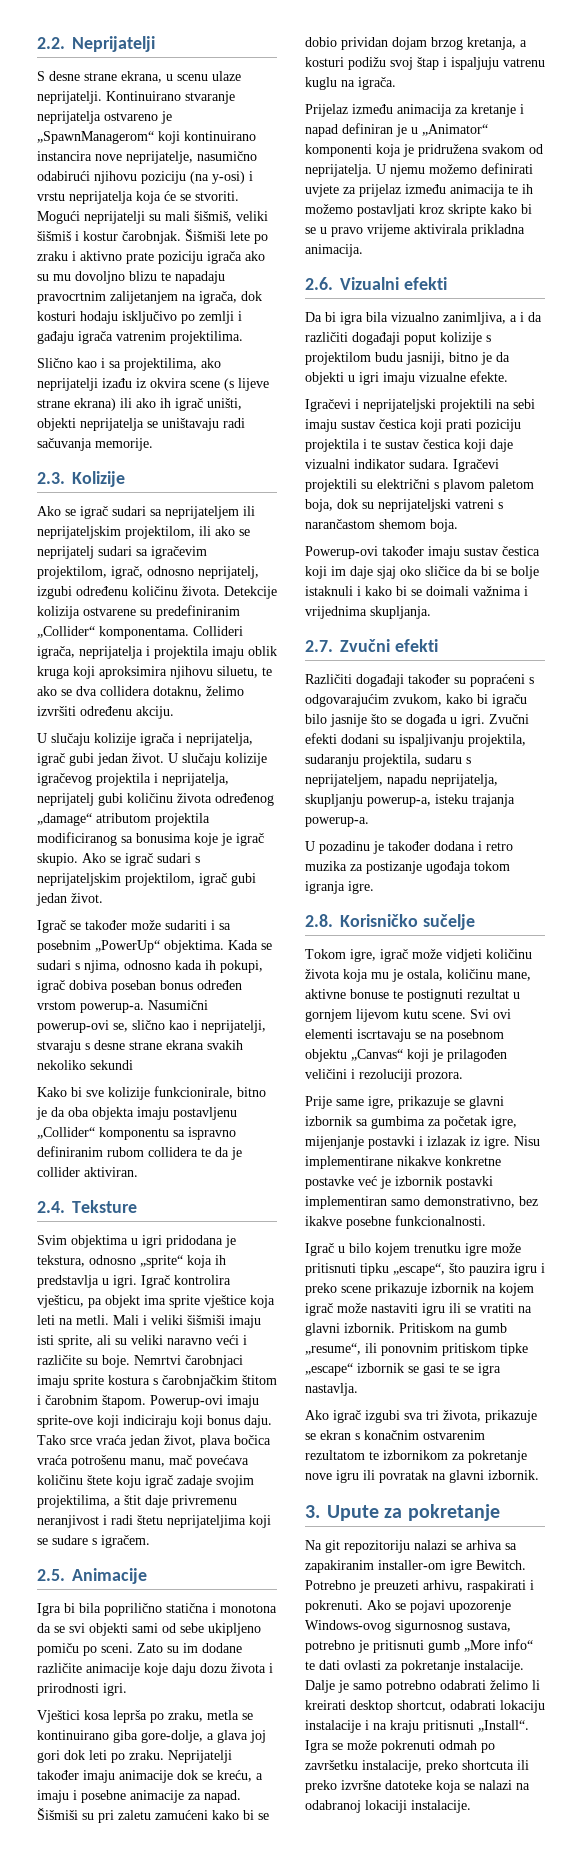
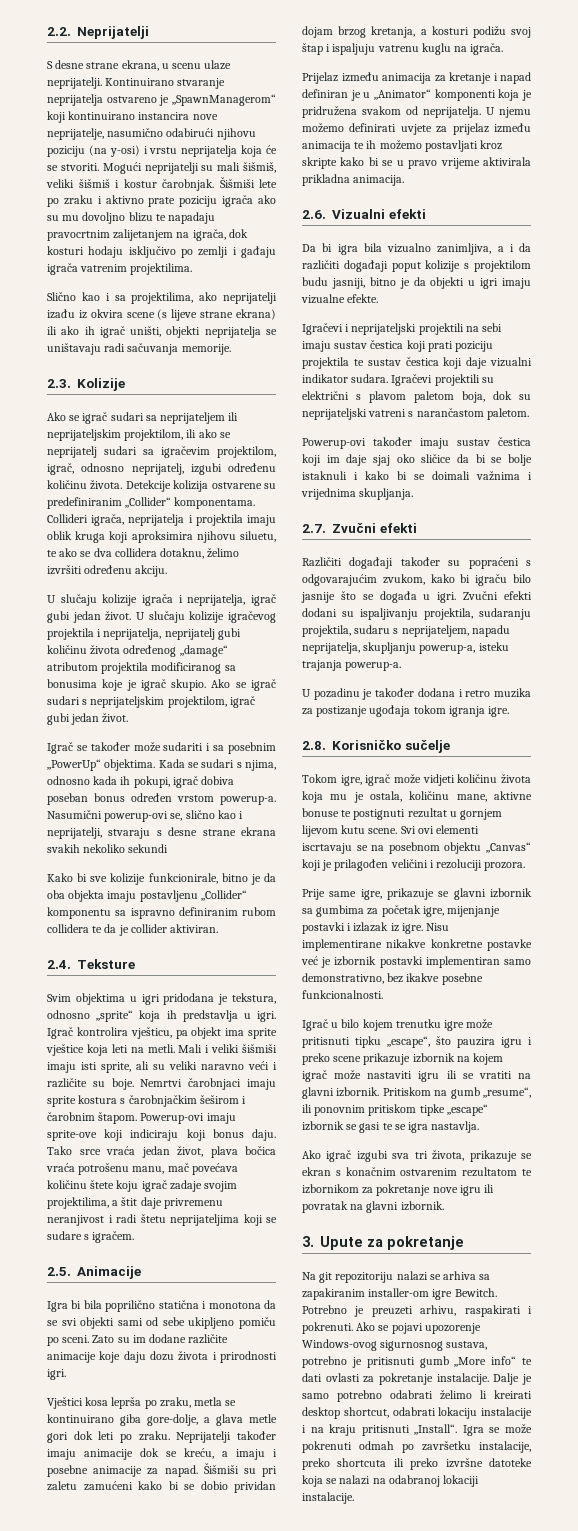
- Nemrtvi čarobnjaci imaju sprite kostura s čarobnjačkim štitom i čarobnim štapom.
+ Nemrtvi čarobnjaci imaju sprite kostura s čarobnjačkim šeširom i čarobnim štapom.
- Vještici kosa leprša po zraku, metla se kontinuirano giba gore-dolje, a glava joj gori dok leti po zraku.
+ Vještici kosa leprša po zraku, metla se kontinuirano giba gore-dolje, a glava metle gori dok leti po zraku.
- Igračevi i neprijateljski projektili na sebi imaju sustav čestica koji prati poziciju projektila i te sustav čestica koji daje vizualni indikator sudara.
+ Igračevi i neprijateljski projektili na sebi imaju sustav čestica koji prati poziciju projektila te sustav čestica koji daje vizualni indikator sudara.
- Igračevi projektili su električni s plavom paletom boja, dok su neprijateljski vatreni s narančastom shemom boja.
+ Igračevi projektili su električni s plavom paletom boja, dok su neprijateljski vatreni s narančastom paletom.

